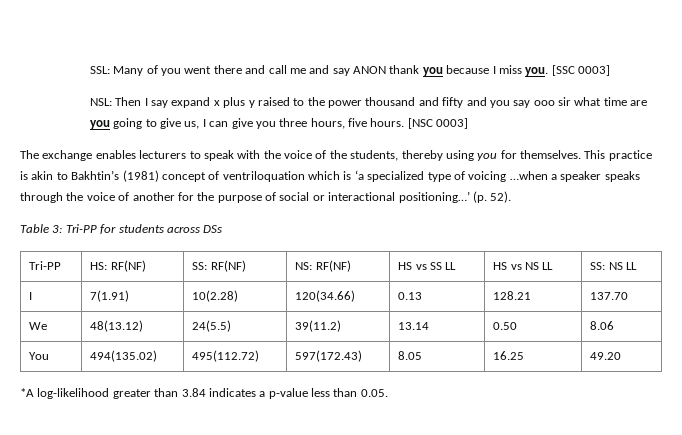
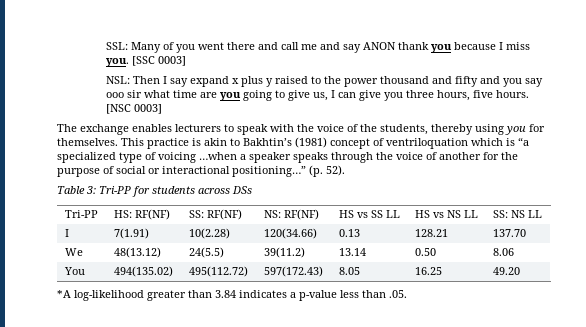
- This practice is akin to Bakhtin’s (1981) concept of ventriloquation which is ‘a specialized type of voicing …when a speaker speaks through the voice of another for the purpose of social or interactional positioning…’
+ This practice is akin to Bakhtin’s (1981) concept of ventriloquation which is “a specialized type of voicing …when a speaker speaks through the voice of another for the purpose of social or interactional positioning…”
- *A log-likelihood greater than 3.84 indicates a p-value less than 0.05.
+ *A log-likelihood greater than 3.84 indicates a p-value less than .05.

